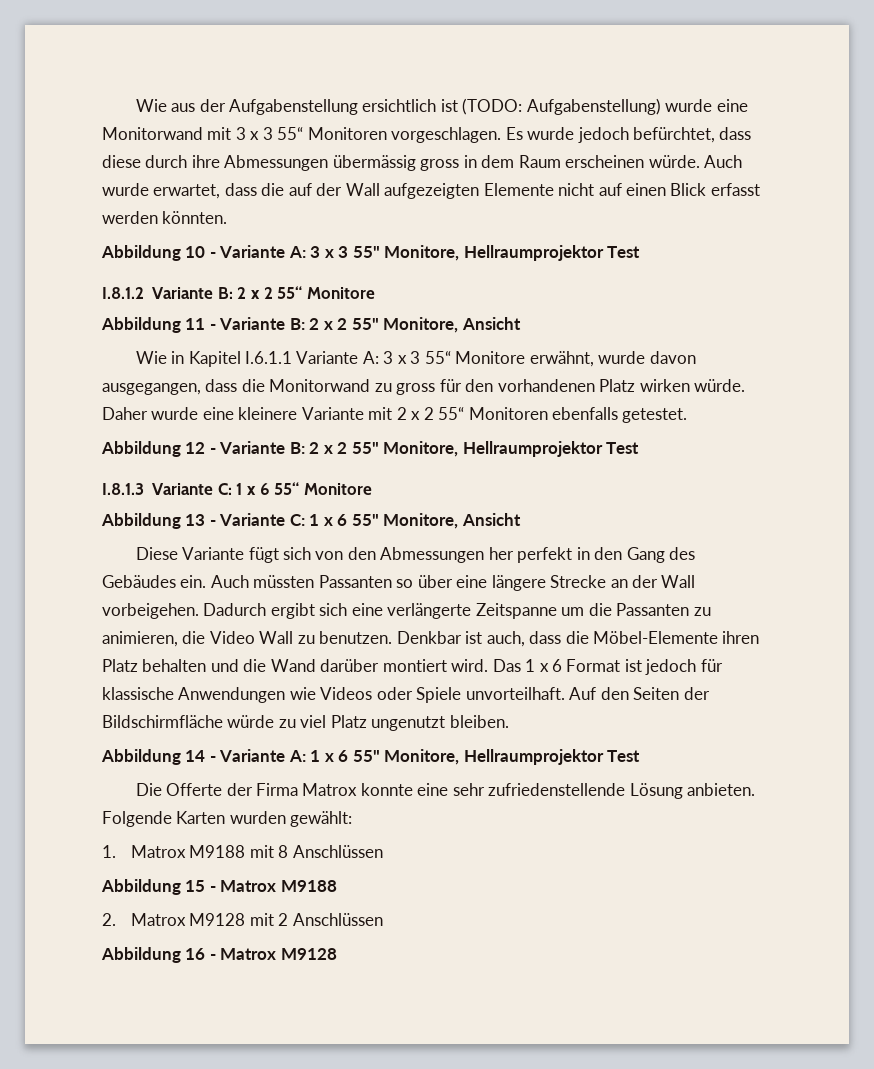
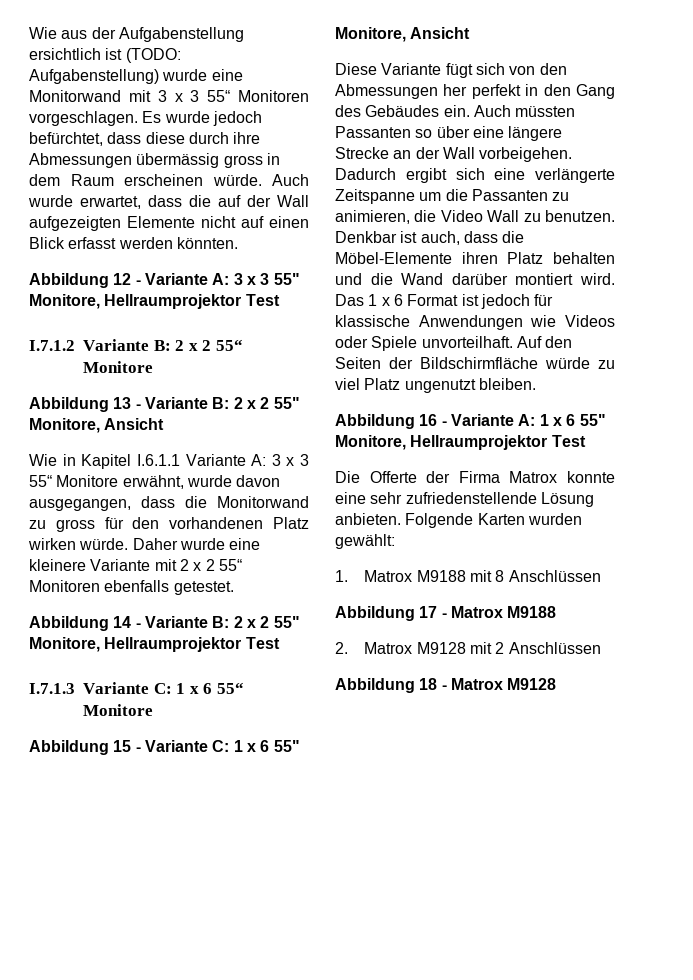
- Abbildung 10 - Variante A: 3 x 3 55" Monitore, Hellraumprojektor Test
+ Abbildung 12 - Variante A: 3 x 3 55" Monitore, Hellraumprojektor Test
- I.8.1.2 Variante B: 2 x 2 55“ Monitore
+ I.7.1.2 Variante B: 2 x 2 55“ Monitore
- Abbildung 11 - Variante B: 2 x 2 55" Monitore, Ansicht
+ Abbildung 13 - Variante B: 2 x 2 55" Monitore, Ansicht
- Abbildung 12 - Variante B: 2 x 2 55" Monitore, Hellraumprojektor Test
+ Abbildung 14 - Variante B: 2 x 2 55" Monitore, Hellraumprojektor Test
- I.8.1.3 Variante C: 1 x 6 55“ Monitore
+ I.7.1.3 Variante C: 1 x 6 55“ Monitore
- Abbildung 13 - Variante C: 1 x 6 55" Monitore, Ansicht
+ Abbildung 15 - Variante C: 1 x 6 55" Monitore, Ansicht
- Abbildung 14 - Variante A: 1 x 6 55" Monitore, Hellraumprojektor Test
+ Abbildung 16 - Variante A: 1 x 6 55" Monitore, Hellraumprojektor Test
- Abbildung 15 - Matrox M9188
+ Abbildung 17 - Matrox M9188
- Abbildung 16 - Matrox M9128
+ Abbildung 18 - Matrox M9128

